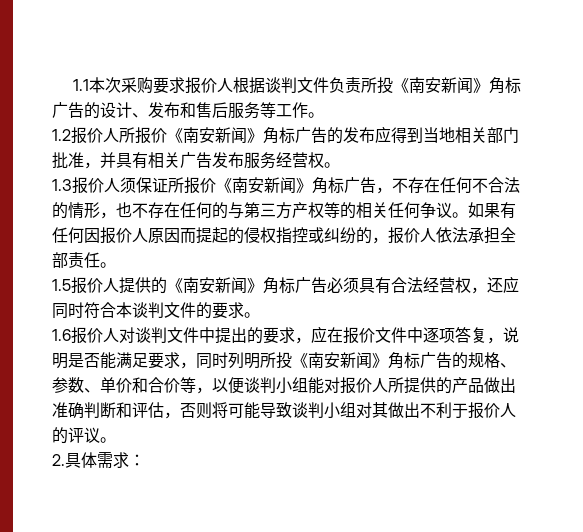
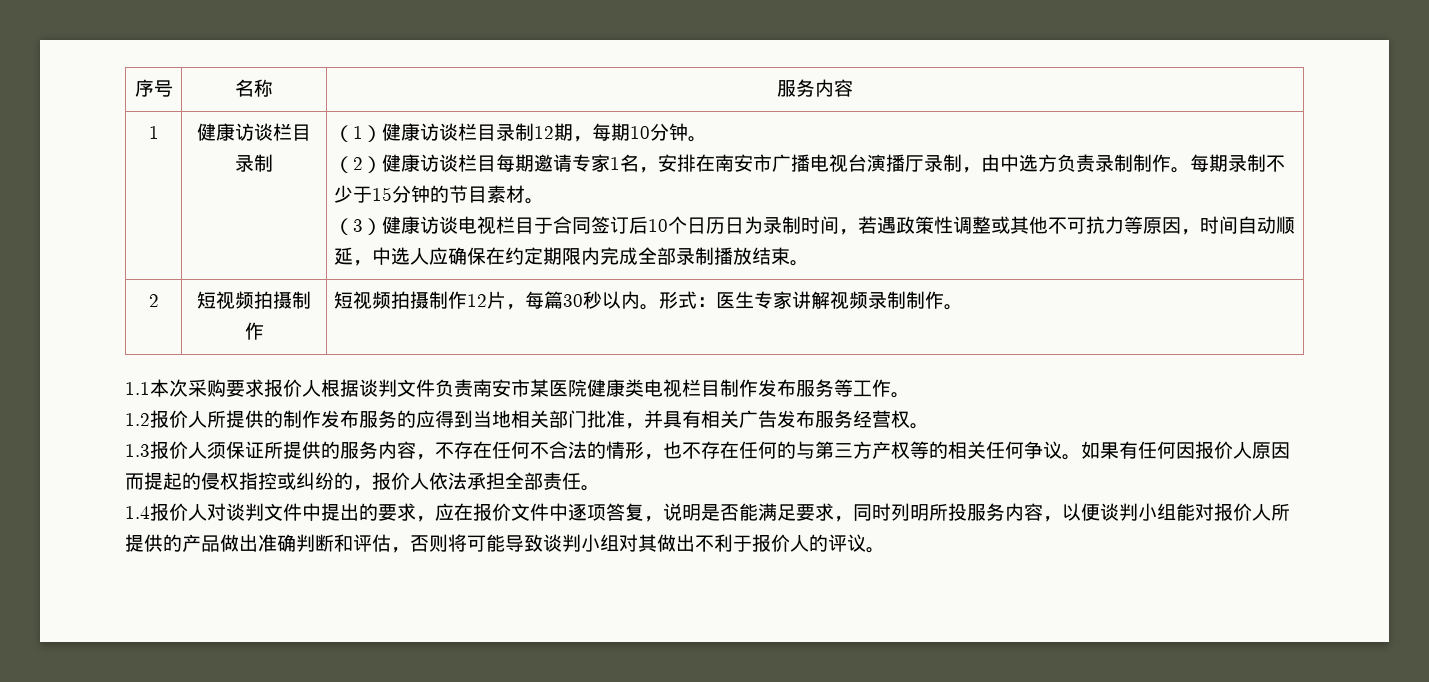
+ 序号 | 名称 | 服务内容
+ 1 | 健康访谈栏目录制 | （1）健康访谈栏目录制12期，每期10分钟。
+ （2）健康访谈栏目每期邀请专家1名，安排在南安市广播电视台演播厅录制，由中选方负责录制制作。每期录制不少于15分钟的节目素材。
+ （3）健康访谈电视栏目于合同签订后10个日历日为录制时间，若遇政策性调整或其他不可抗力等原因，时间自动顺延，中选人应确保在约定期限内完成全部录制播放结束。
+ 2 | 短视频拍摄制作 | 短视频拍摄制作12片，每篇30秒以内。形式：医生专家讲解视频录制制作。
- 1.1本次采购要求报价人根据谈判文件负责所投《南安新闻》角标广告的设计、发布和售后服务等工作。
+ 1.1本次采购要求报价人根据谈判文件负责南安市某医院健康类电视栏目制作发布服务等工作。
- 1.2报价人所报价《南安新闻》角标广告的发布应得到当地相关部门批准，并具有相关广告发布服务经营权。
+ 1.2报价人所提供的制作发布服务的应得到当地相关部门批准，并具有相关广告发布服务经营权。
- 1.3报价人须保证所报价《南安新闻》角标广告，不存在任何不合法的情形，也不存在任何的与第三方产权等的相关任何争议。
+ 1.3报价人须保证所提供的服务内容，不存在任何不合法的情形，也不存在任何的与第三方产权等的相关任何争议。
- 1.5报价人提供的《南安新闻》角标广告必须具有合法经营权，还应同时符合本谈判文件的要求。
- 1.6报价人对谈判文件中提出的要求，应在报价文件中逐项答复，说明是否能满足要求，同时列明所投《南安新闻》角标广告的规格、参数、单价和合价等，以便谈判小组能对报价人所提供的产品做出准确判断和评估，否则将可能导致谈判小组对其做出不利于报价人的评议。
+ 1.4报价人对谈判文件中提出的要求，应在报价文件中逐项答复，说明是否能满足要求，同时列明所投服务内容，以便谈判小组能对报价人所提供的产品做出准确判断和评估，否则将可能导致谈判小组对其做出不利于报价人的评议。
- 2.具体需求：

